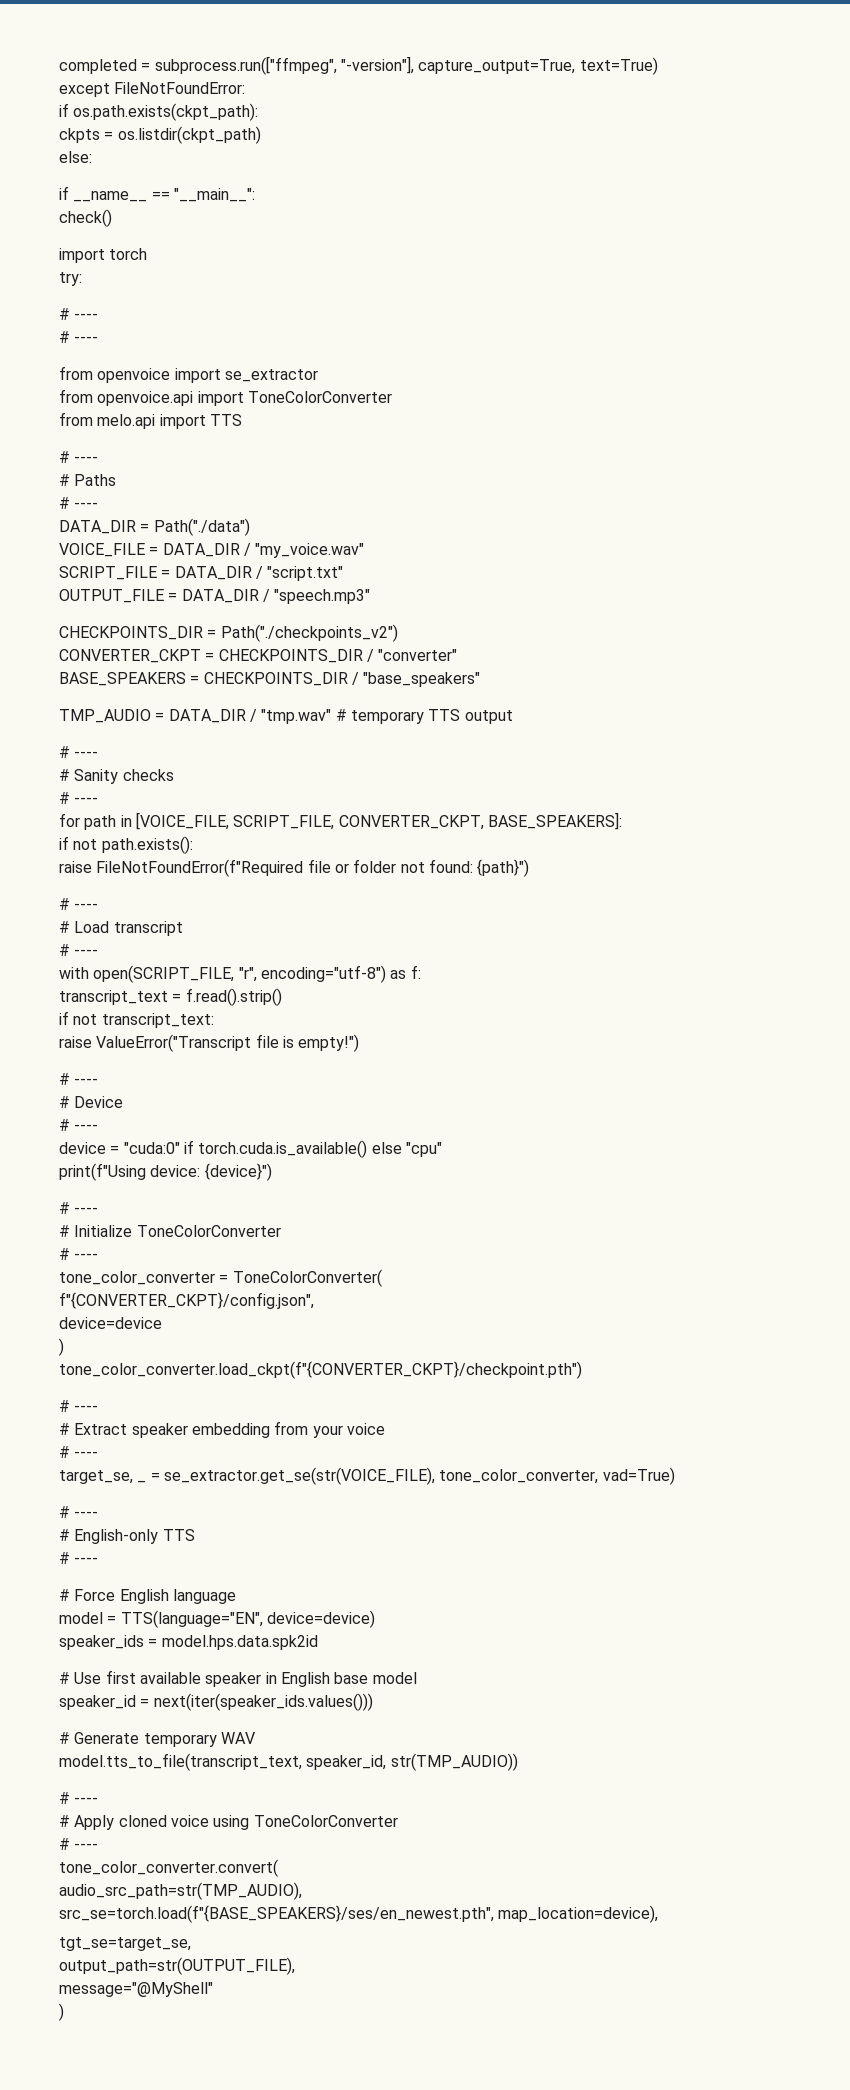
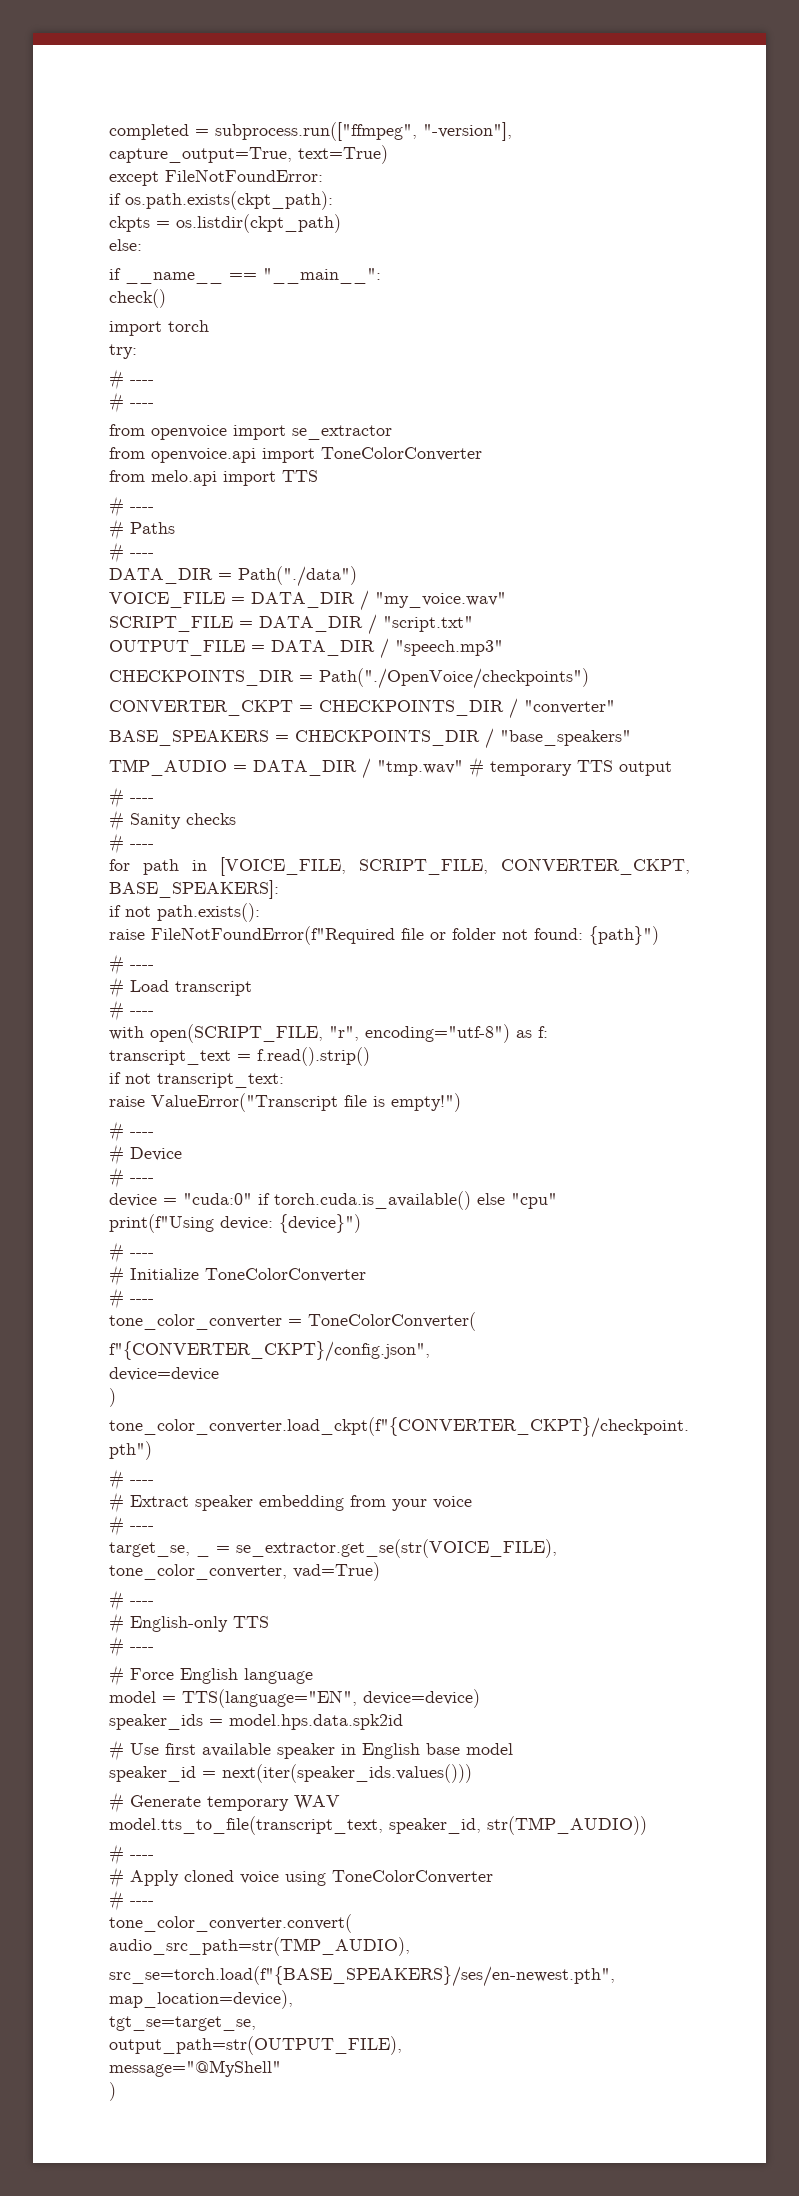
- CHECKPOINTS_DIR = Path("./checkpoints_v2")
+ CHECKPOINTS_DIR = Path("./OpenVoice/checkpoints")
- src_se=torch.load(f"{BASE_SPEAKERS}/ses/en_newest.pth", map_location=device),
+ src_se=torch.load(f"{BASE_SPEAKERS}/ses/en-newest.pth", map_location=device),

